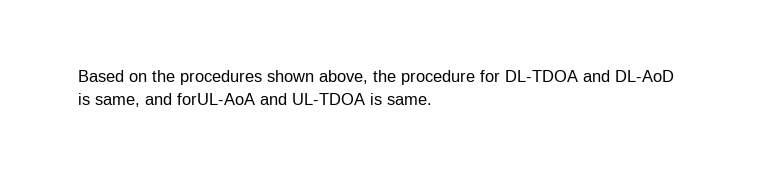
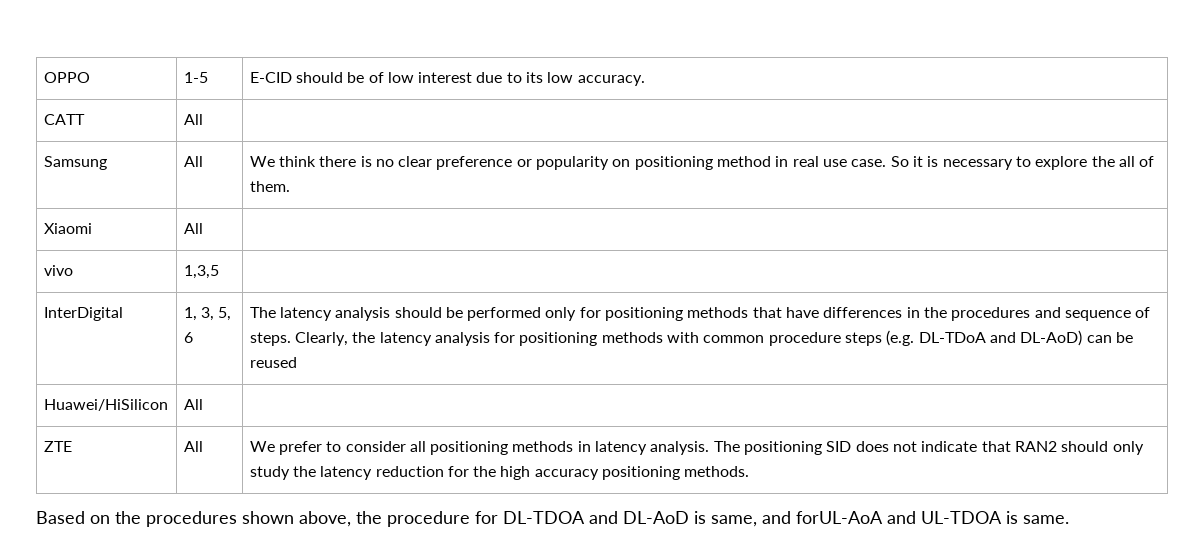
+ OPPO | 1-5 | E-CID should be of low interest due to its low accuracy.
+ CATT | All |
+ Samsung | All | We think there is no clear preference or popularity on positioning method in real use case. So it is necessary to explore the all of them.
+ Xiaomi | All |
+ vivo | 1,3,5 |
+ InterDigital | 1, 3, 5, 6 | The latency analysis should be performed only for positioning methods that have differences in the procedures and sequence of steps. Clearly, the latency analysis for positioning methods with common procedure steps (e.g. DL-TDoA and DL-AoD) can be reused
+ Huawei/HiSilicon | All |
+ ZTE | All | We prefer to consider all positioning methods in latency analysis. The positioning SID does not indicate that RAN2 should only study the latency reduction for the high accuracy positioning methods.

